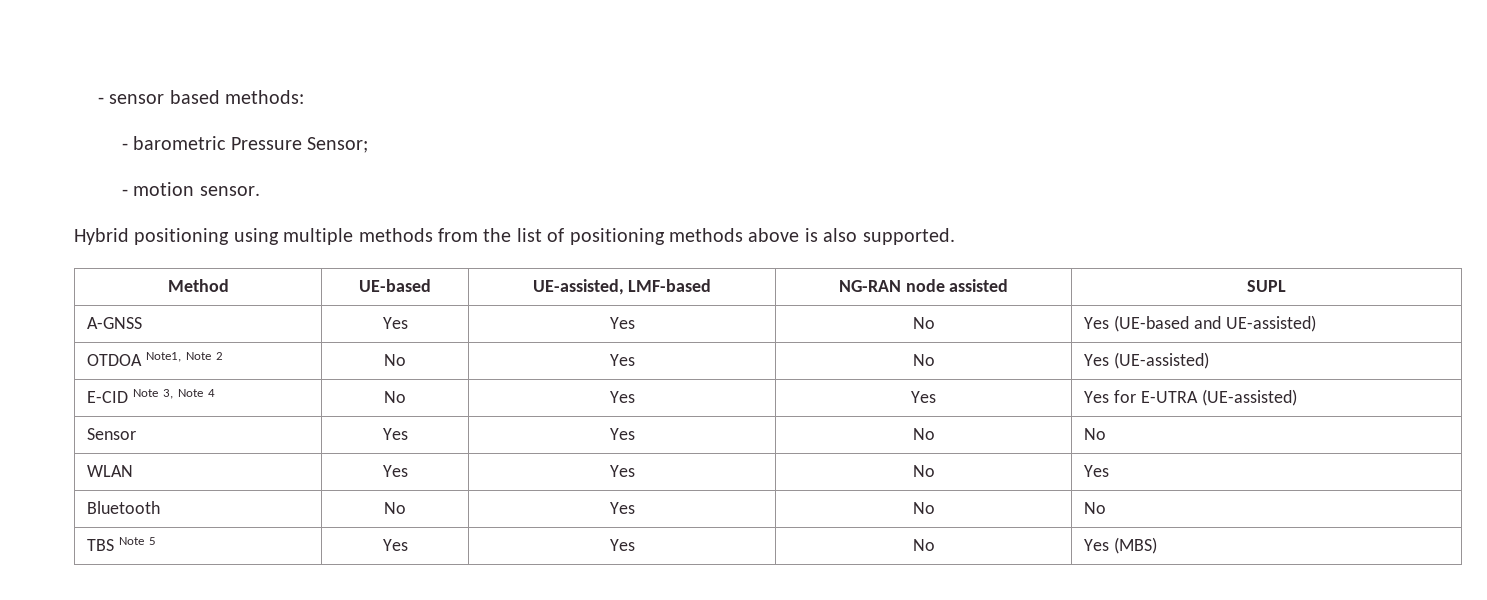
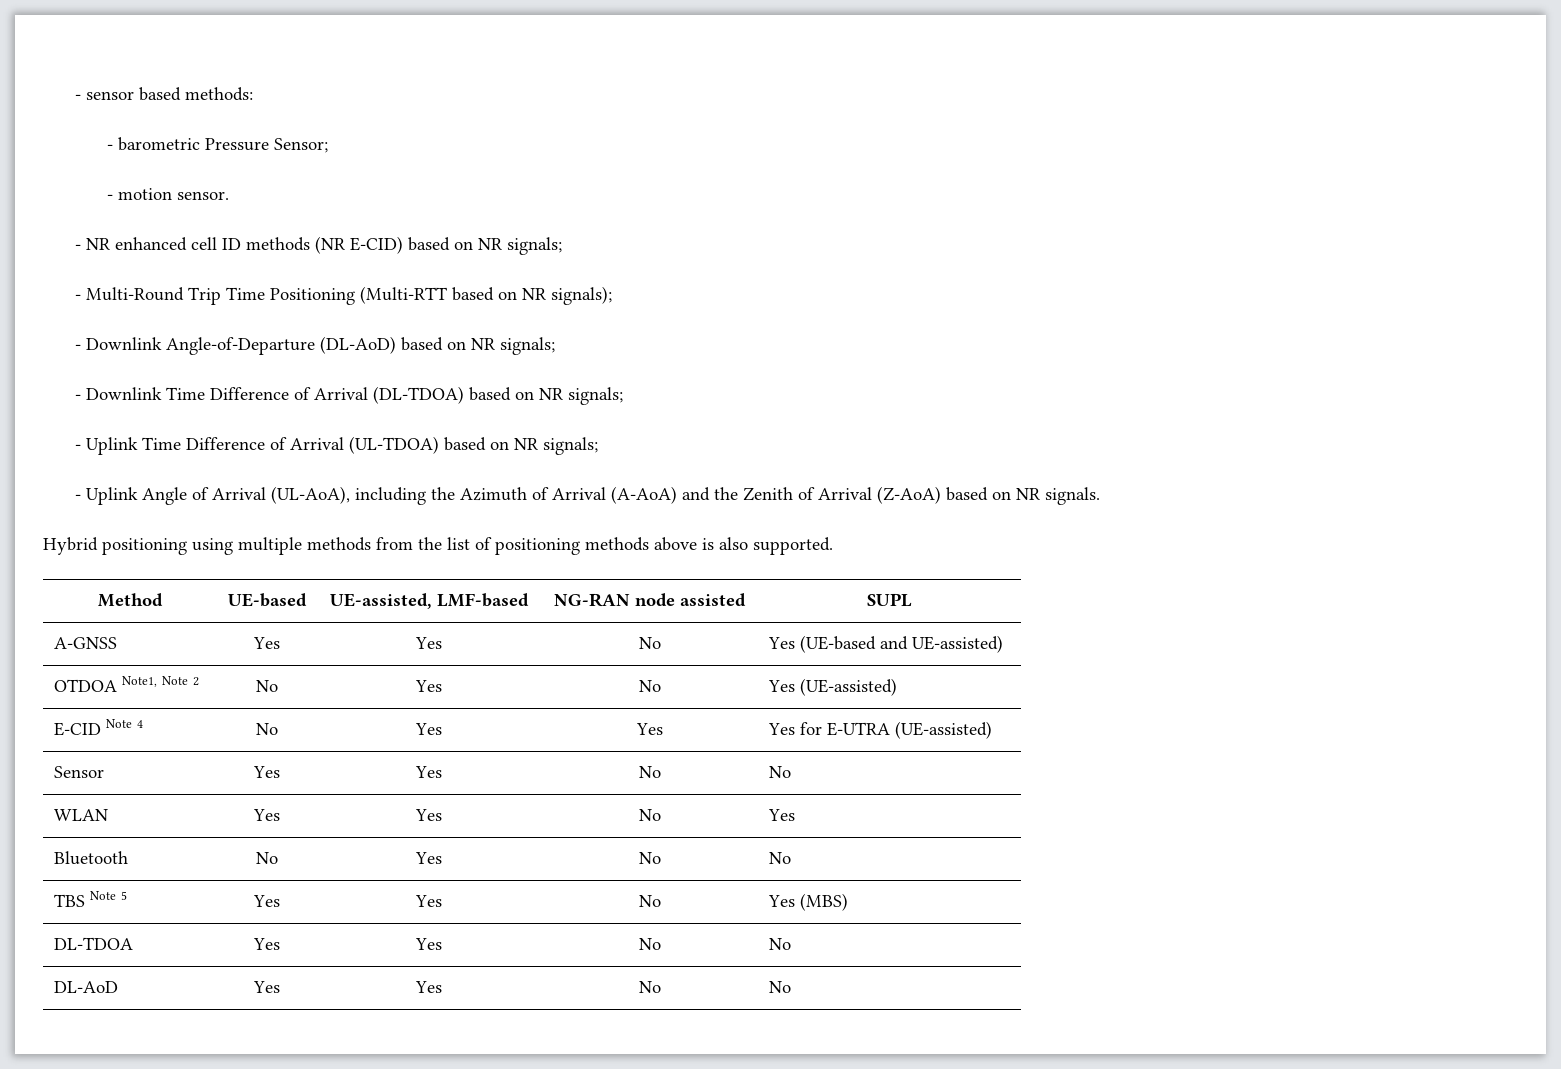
+ - NR enhanced cell ID methods (NR E-CID) based on NR signals;
+ - Multi-Round Trip Time Positioning (Multi-RTT based on NR signals);
+ - Downlink Angle-of-Departure (DL-AoD) based on NR signals;
+ - Downlink Time Difference of Arrival (DL-TDOA) based on NR signals;
+ - Uplink Time Difference of Arrival (UL-TDOA) based on NR signals;
+ - Uplink Angle of Arrival (UL-AoA), including the Azimuth of Arrival (A-AoA) and the Zenith of Arrival (Z-AoA) based on NR signals.
- E-CID Note 3, Note 4 | No | Yes | Yes | Yes for E-UTRA (UE-assisted)
+ E-CID Note 4 | No | Yes | Yes | Yes for E-UTRA (UE-assisted)
+ DL-TDOA | Yes | Yes | No | No
+ DL-AoD | Yes | Yes | No | No

